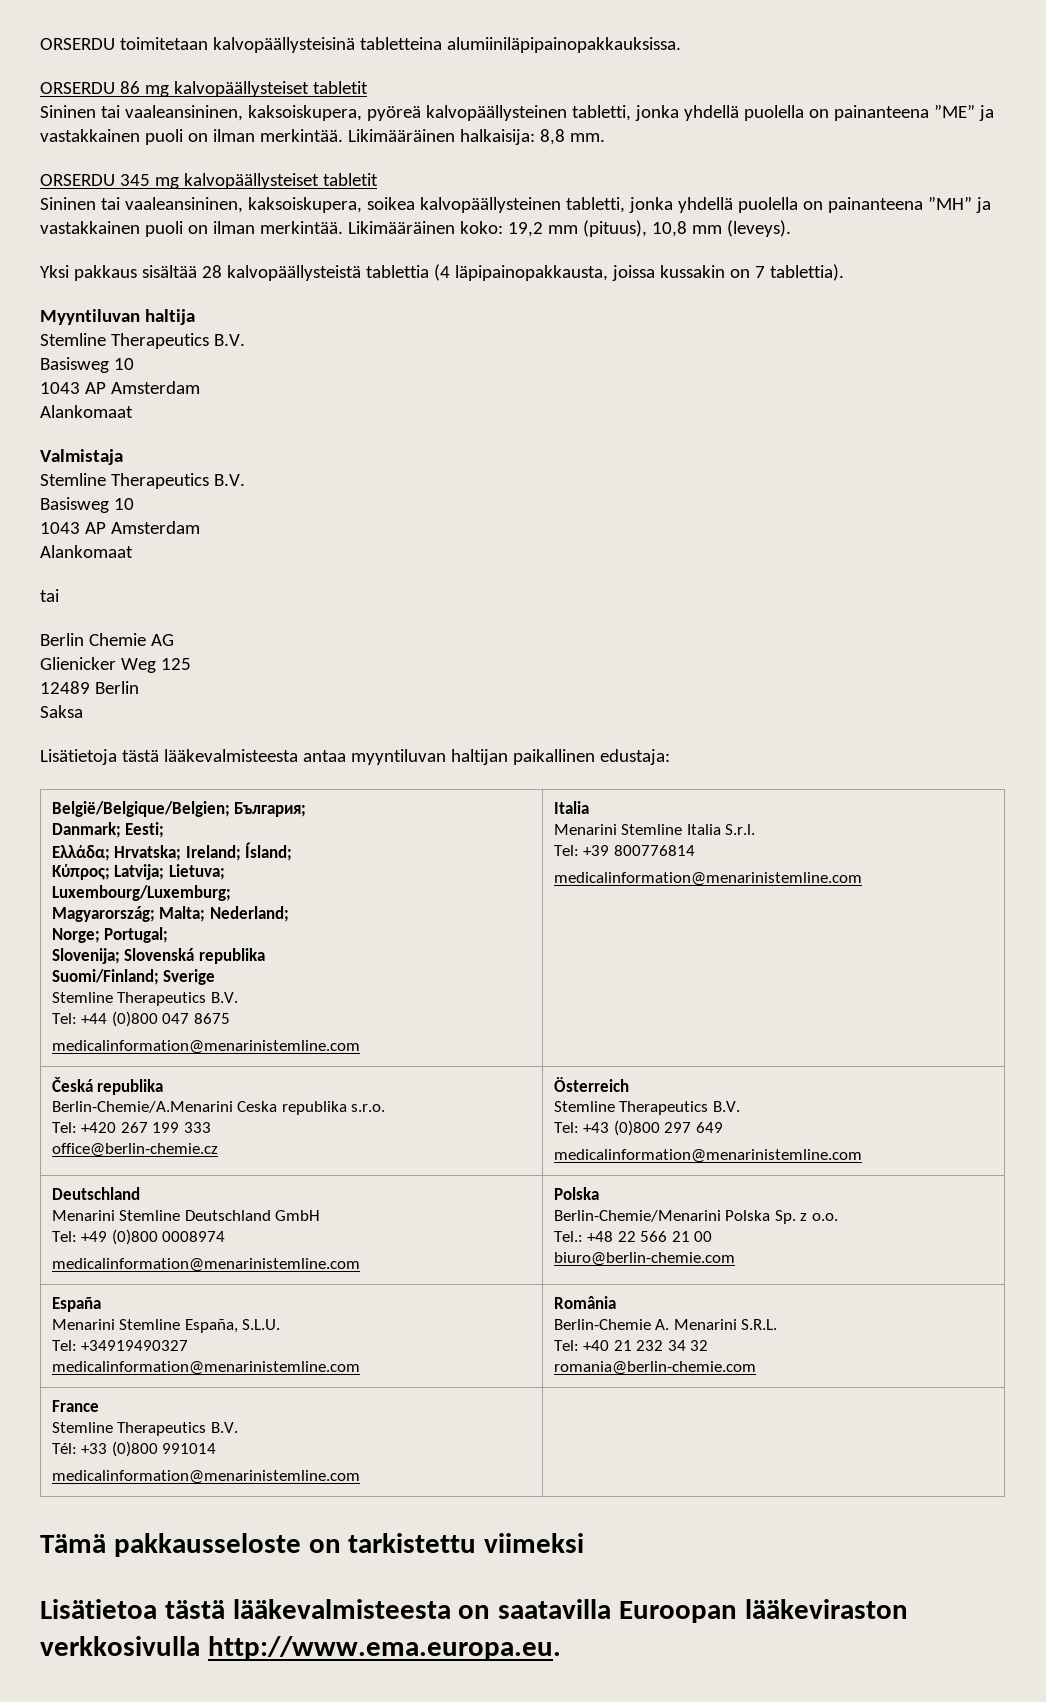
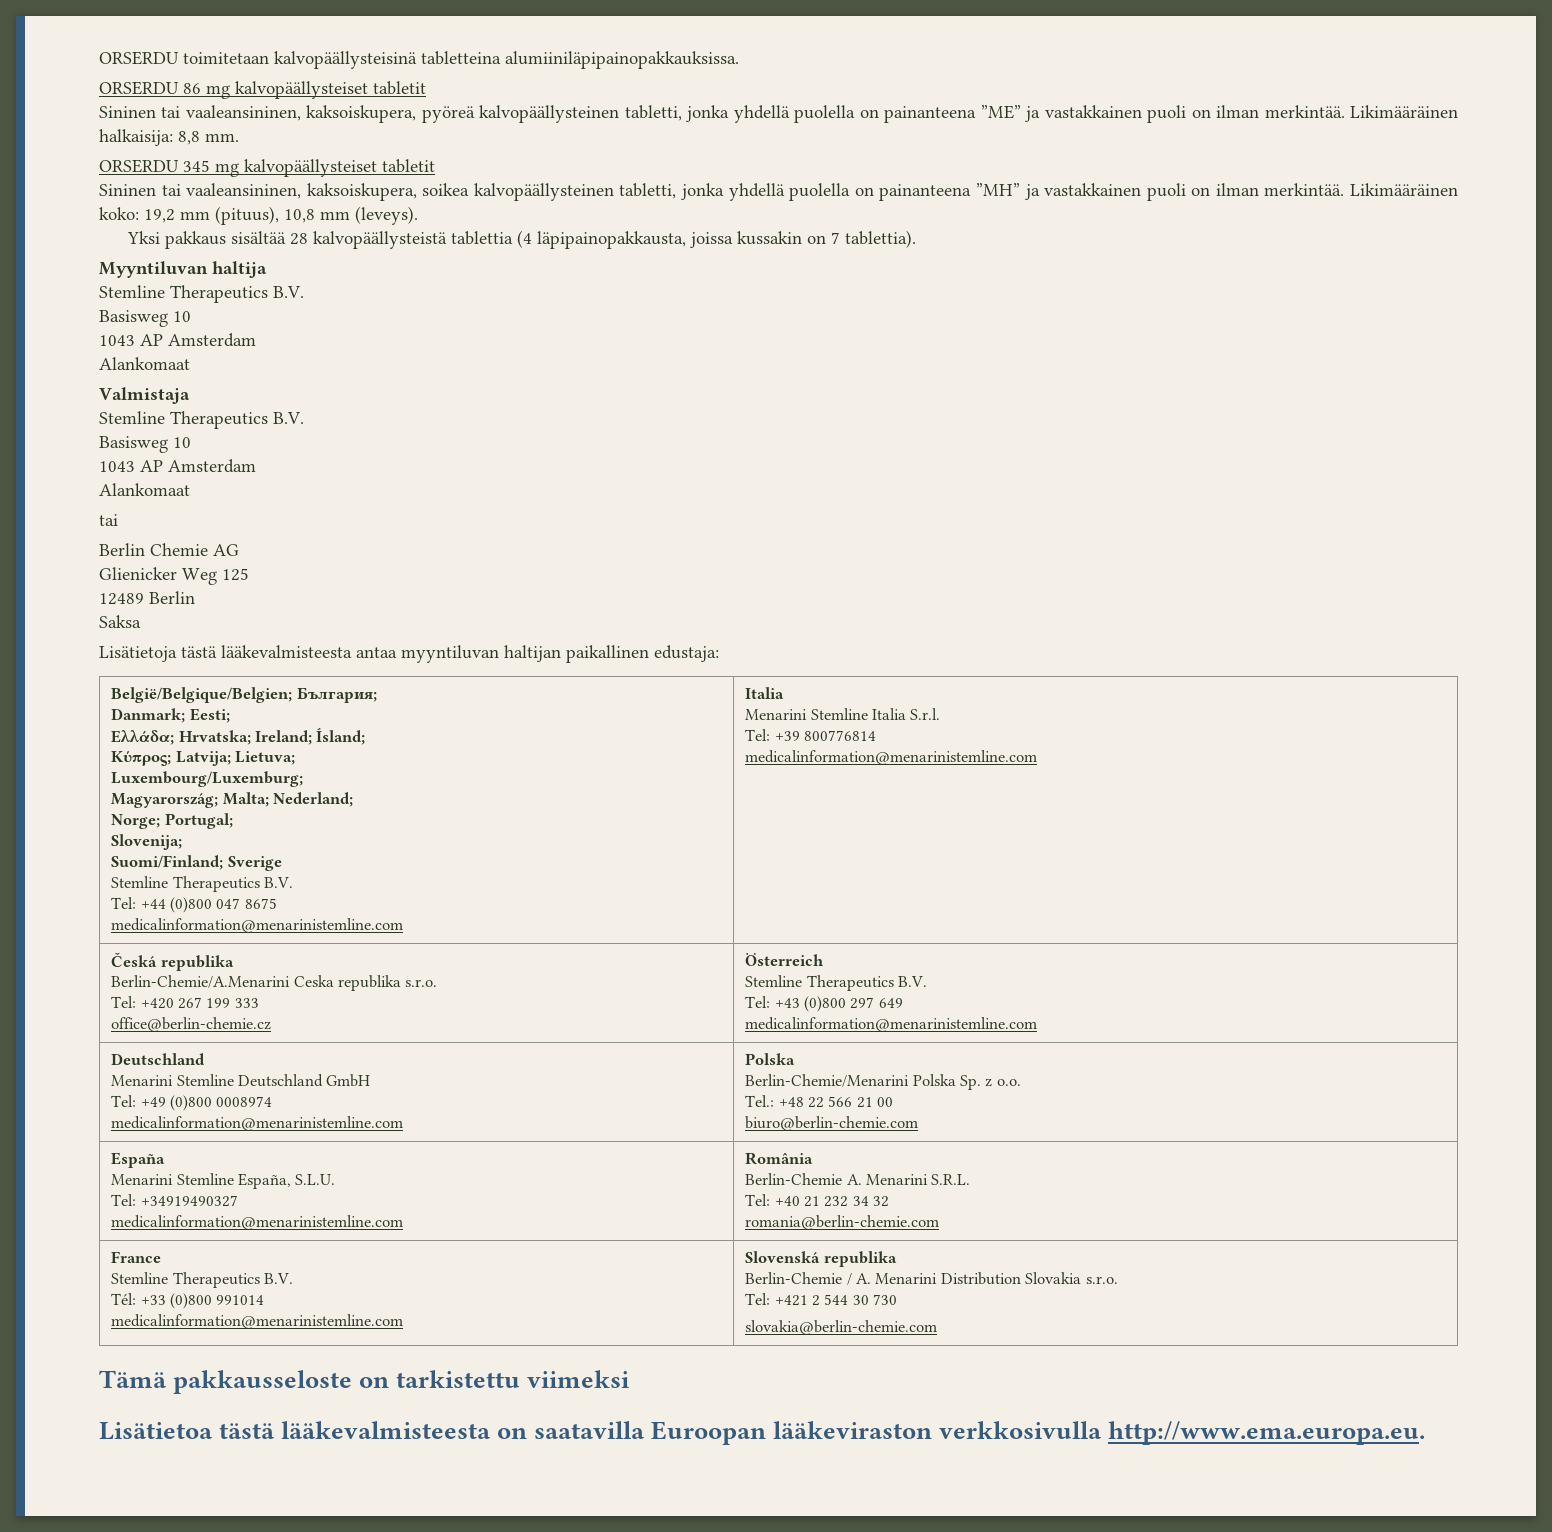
  België/Belgique/Belgien; България;
  Danmark; Eesti;
  Ελλάδα; Hrvatska; Ireland; Ísland;
  Κύπρος; Latvija; Lietuva;
  Luxembourg/Luxemburg;
  Magyarország; Malta; Nederland;
  Norge; Portugal;
- Slovenija; Slovenská republika
+ Slovenija;
  France
  Stemline Therapeutics B.V.
  Tél: +33 (0)800 991014
- medicalinformation@menarinistemline.com |
+ medicalinformation@menarinistemline.com | Slovenská republika
+ Berlin-Chemie / A. Menarini Distribution Slovakia s.r.o.
+ Tel: +421 2 544 30 730
+ slovakia@berlin-chemie.com

